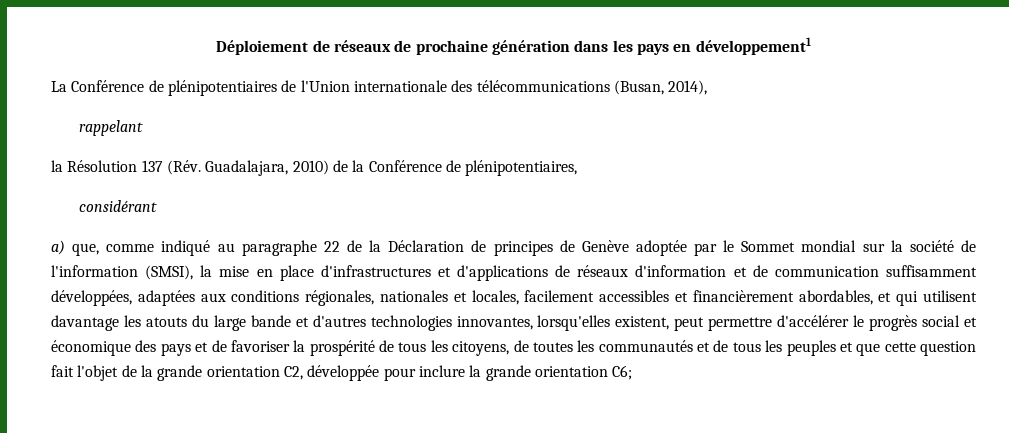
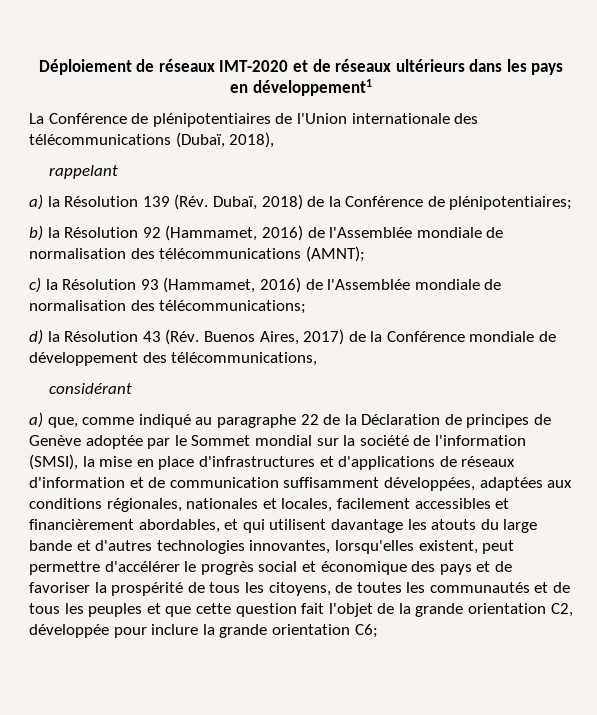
- Déploiement de réseaux de prochaine génération dans les pays en développement1
+ Déploiement de réseaux IMT-2020 et de réseaux ultérieurs dans les pays en développement1
- La Conférence de plénipotentiaires de l'Union internationale des télécommunications (Busan, 2014),
+ La Conférence de plénipotentiaires de l'Union internationale des télécommunications (Dubaï, 2018),
- la Résolution 137 (Rév. Guadalajara, 2010) de la Conférence de plénipotentiaires,
+ a) la Résolution 139 (Rév. Dubaï, 2018) de la Conférence de plénipotentiaires;
+ b) la Résolution 92 (Hammamet, 2016) de l'Assemblée mondiale de normalisation des télécommunications (AMNT);
+ c) la Résolution 93 (Hammamet, 2016) de l'Assemblée mondiale de normalisation des télécommunications;
+ d) la Résolution 43 (Rév. Buenos Aires, 2017) de la Conférence mondiale de développement des télécommunications,

